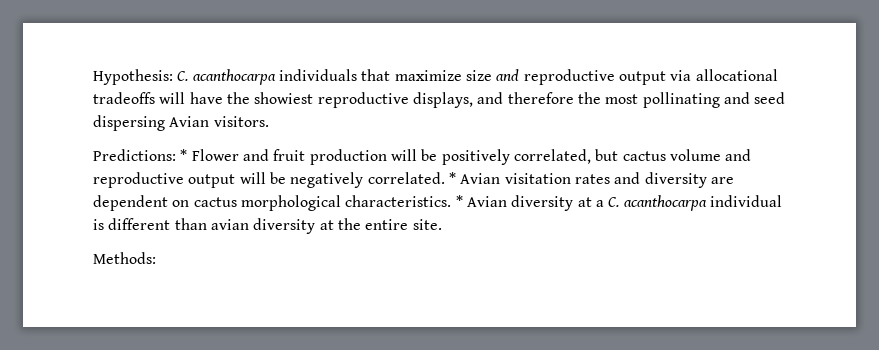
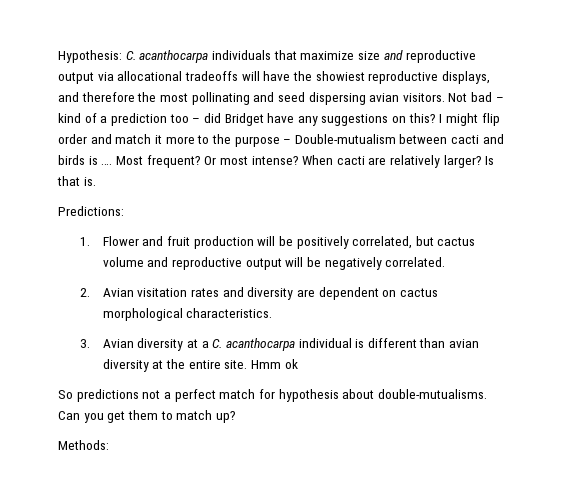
- Hypothesis: C. acanthocarpa individuals that maximize size and reproductive output via allocational tradeoffs will have the showiest reproductive displays, and therefore the most pollinating and seed dispersing Avian visitors.
+ Hypothesis: C. acanthocarpa individuals that maximize size and reproductive output via allocational tradeoffs will have the showiest reproductive displays, and therefore the most pollinating and seed dispersing avian visitors. Not bad – kind of a prediction too – did Bridget have any suggestions on this? I might flip order and match it more to the purpose – Double-mutualism between cacti and birds is …. Most frequent? Or most intense? When cacti are relatively larger? Is that is.
- Predictions: * Flower and fruit production will be positively correlated, but cactus volume and reproductive output will be negatively correlated. * Avian visitation rates and diversity are dependent on cactus morphological characteristics. * Avian diversity at a C. acanthocarpa individual is different than avian diversity at the entire site.
+ Predictions:
+ 1. Flower and fruit production will be positively correlated, but cactus volume and reproductive output will be negatively correlated.
+ 2. Avian visitation rates and diversity are dependent on cactus morphological characteristics.
+ 3. Avian diversity at a C. acanthocarpa individual is different than avian diversity at the entire site. Hmm ok
+ So predictions not a perfect match for hypothesis about double-mutualisms. Can you get them to match up?

